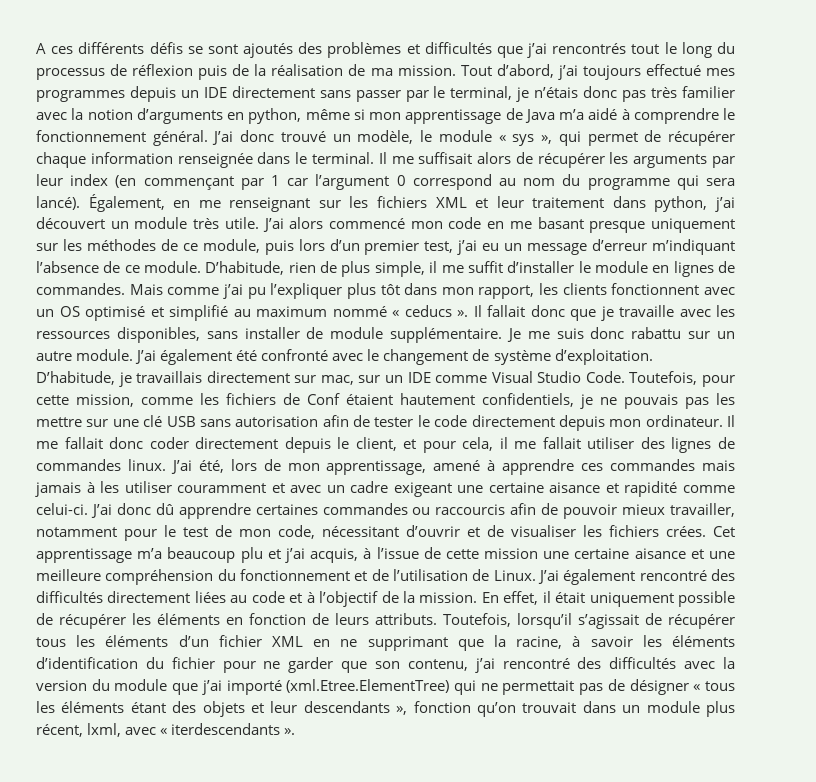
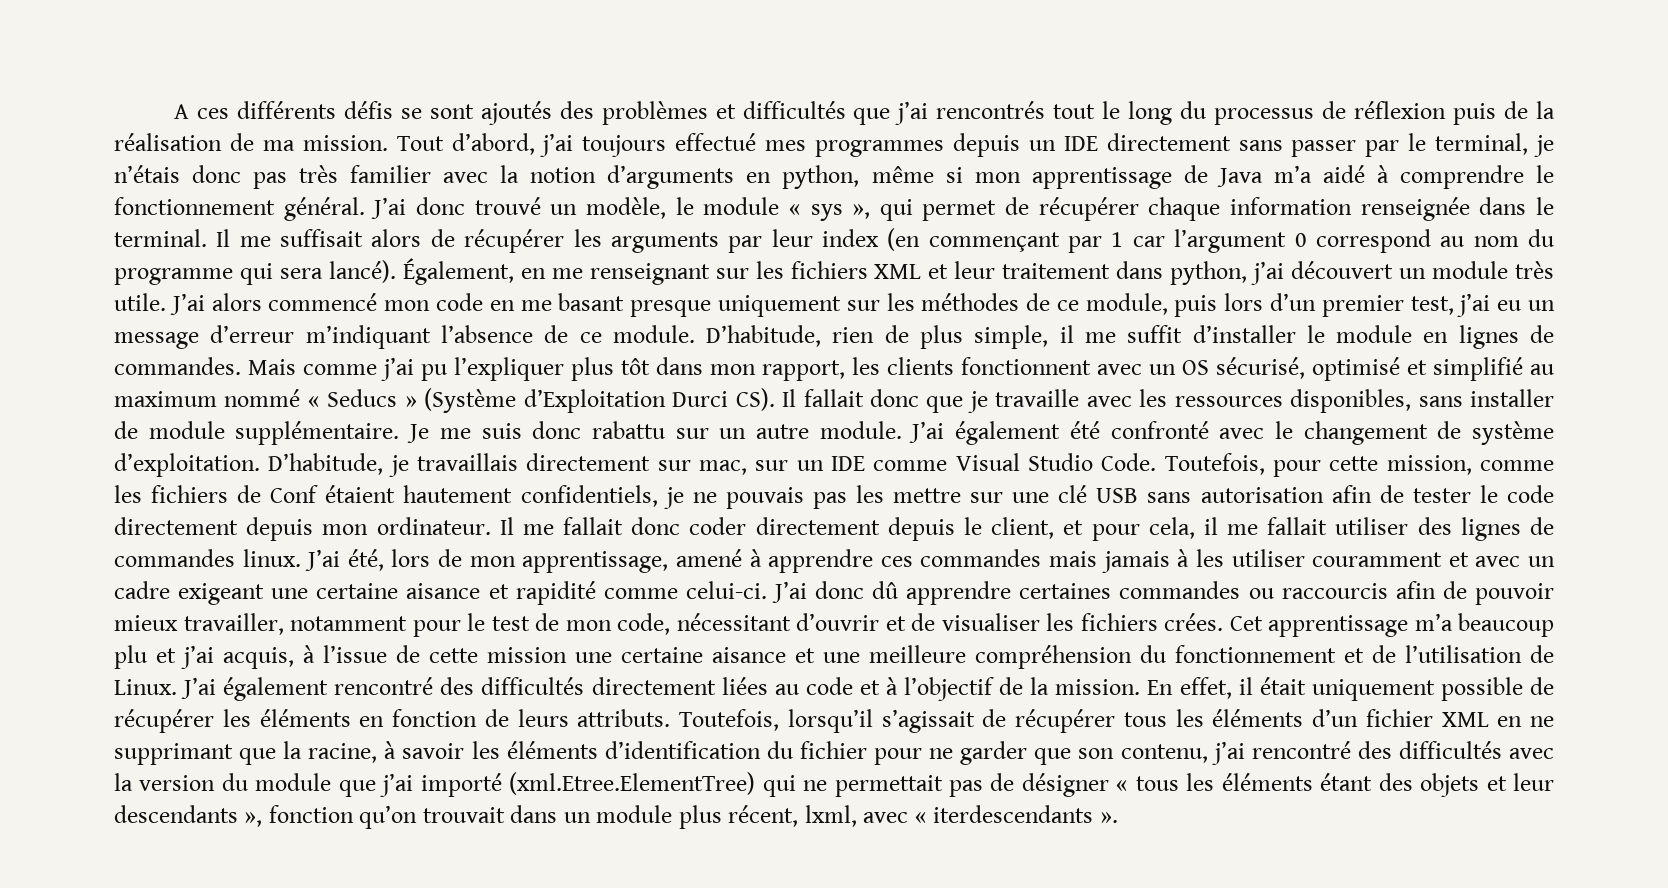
- Mais comme j’ai pu l’expliquer plus tôt dans mon rapport, les clients fonctionnent avec un OS optimisé et simplifié au maximum nommé « ceducs ». Il fallait donc que je travaille avec les ressources disponibles, sans installer de module supplémentaire.
+ Mais comme j’ai pu l’expliquer plus tôt dans mon rapport, les clients fonctionnent avec un OS sécurisé, optimisé et simplifié au maximum nommé « Seducs » (Système d’Exploitation Durci CS). Il fallait donc que je travaille avec les ressources disponibles, sans installer de module supplémentaire.

